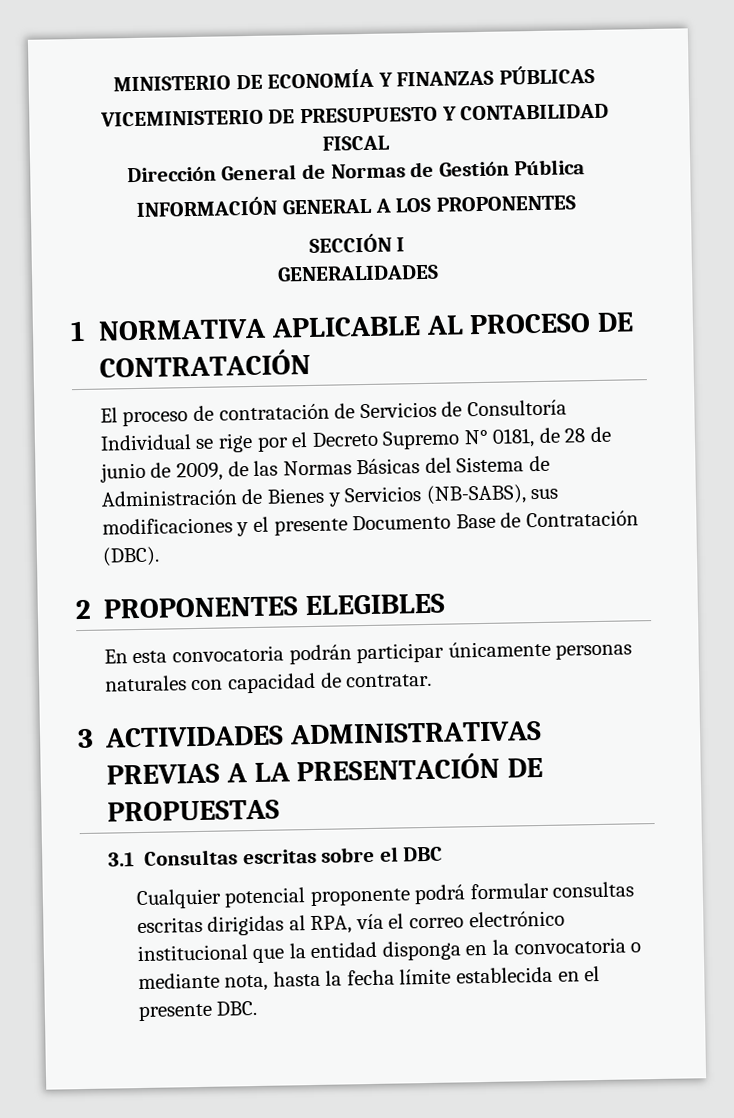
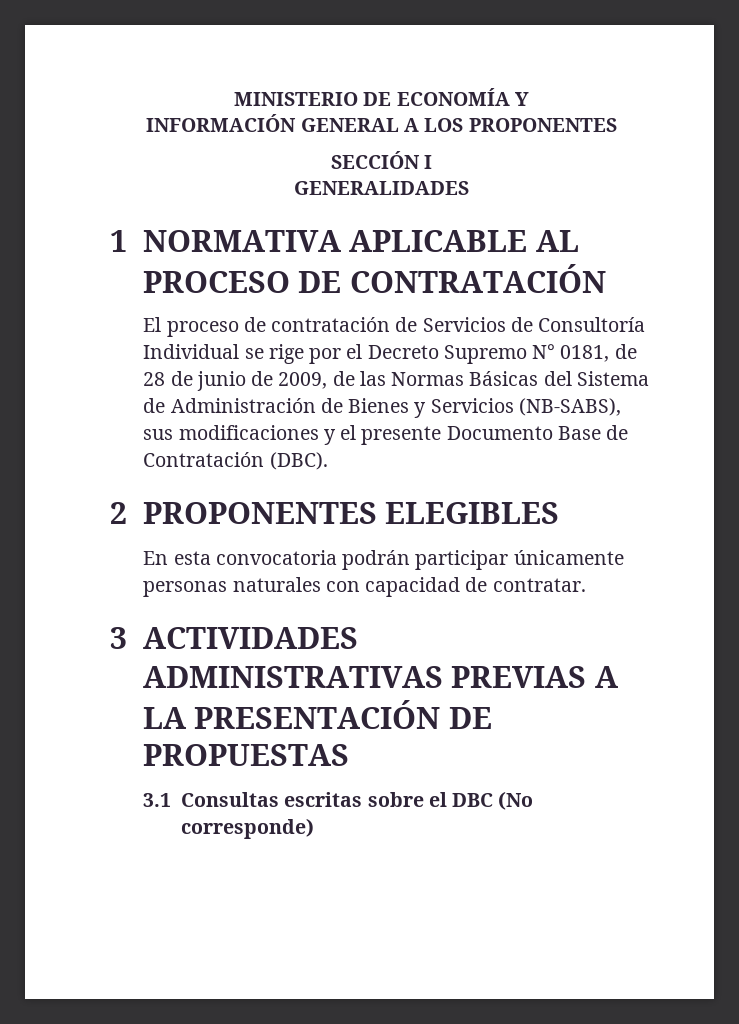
- MINISTERIO DE ECONOMÍA Y FINANZAS PÚBLICAS
- VICEMINISTERIO DE PRESUPUESTO Y CONTABILIDAD FISCAL
- Dirección General de Normas de Gestión Pública
+ MINISTERIO DE ECONOMÍA Y
- 3.1 Consultas escritas sobre el DBC
- Cualquier potencial proponente podrá formular consultas escritas dirigidas al RPA, vía el correo electrónico institucional que la entidad disponga en la convocatoria o mediante nota, hasta la fecha límite establecida en el presente DBC.
+ 3.1 Consultas escritas sobre el DBC (No corresponde)

